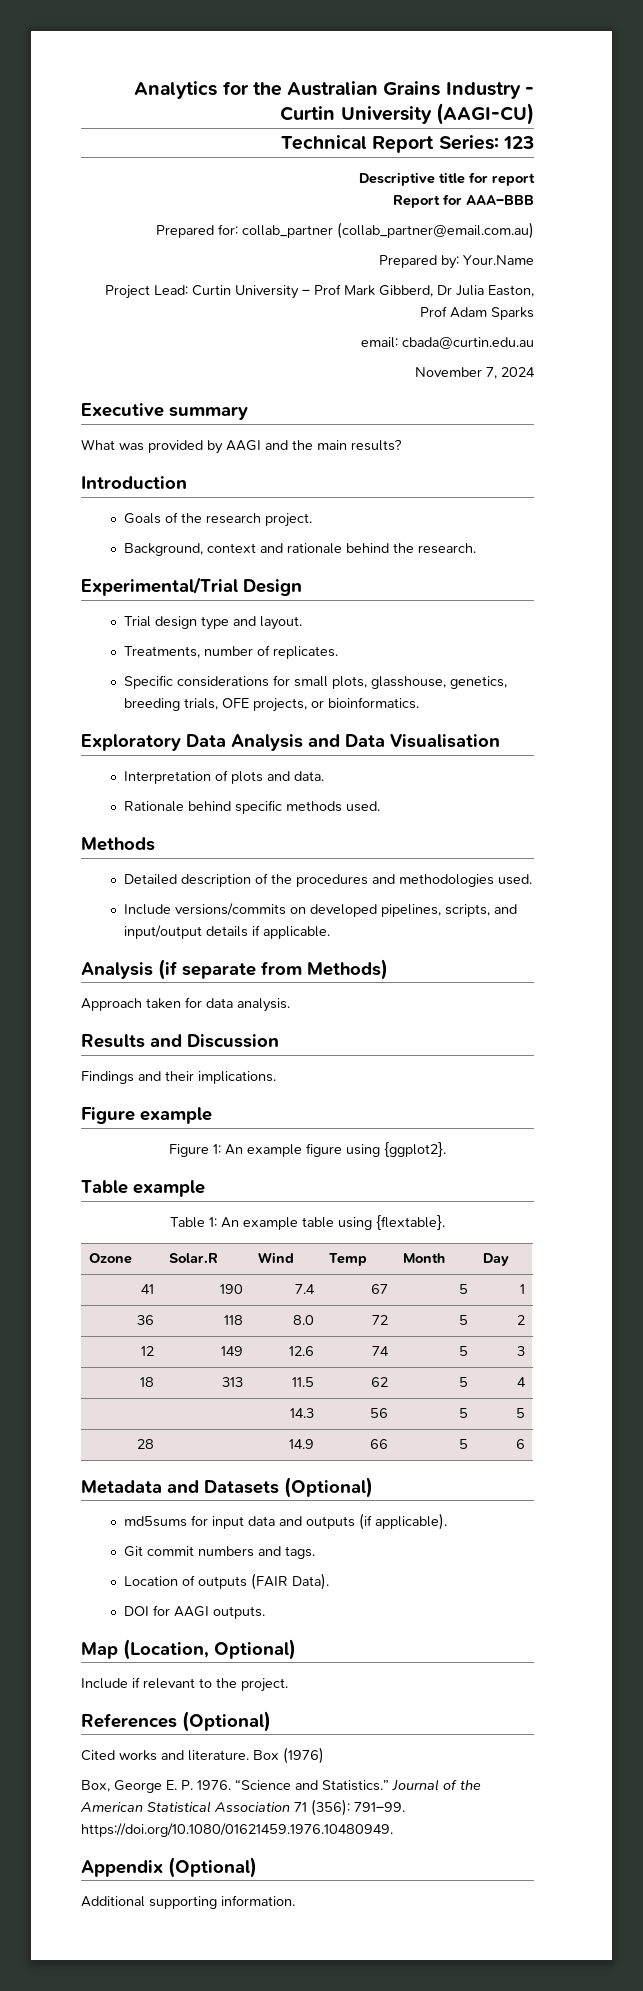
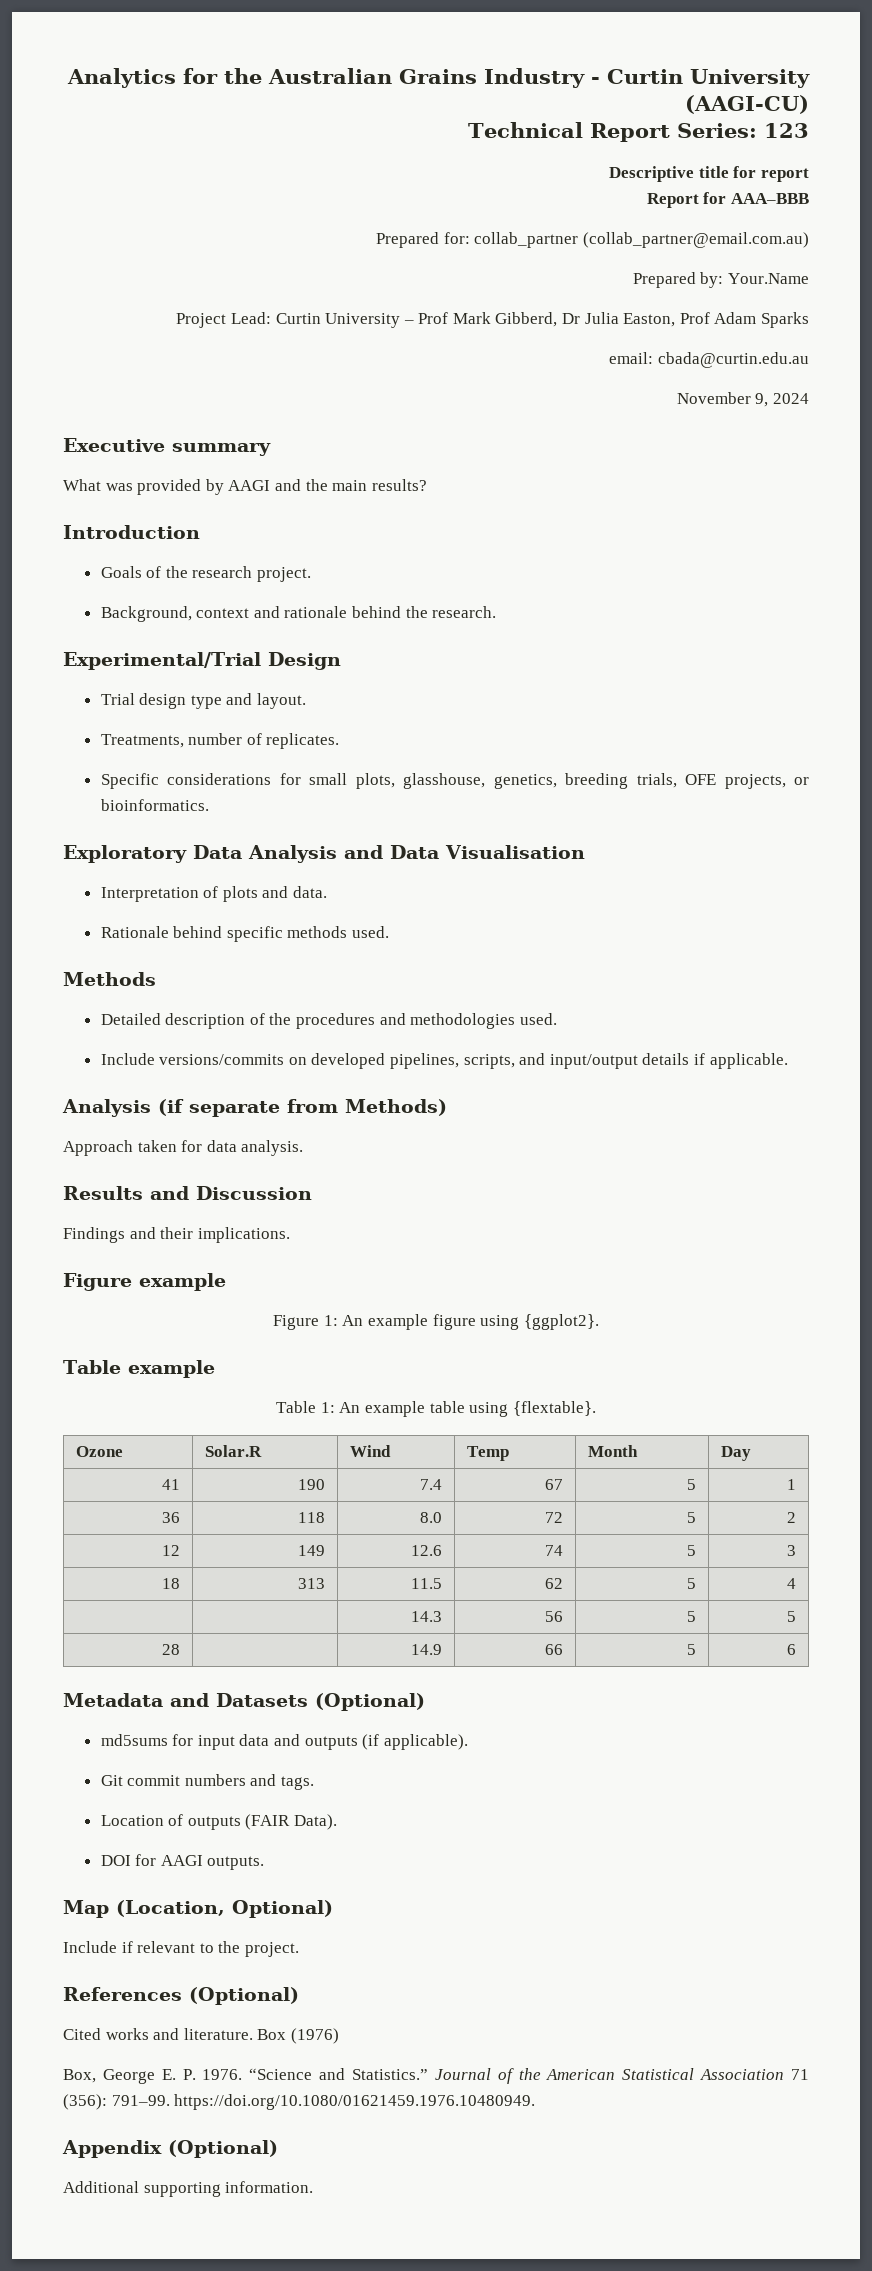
- November 7, 2024
+ November 9, 2024

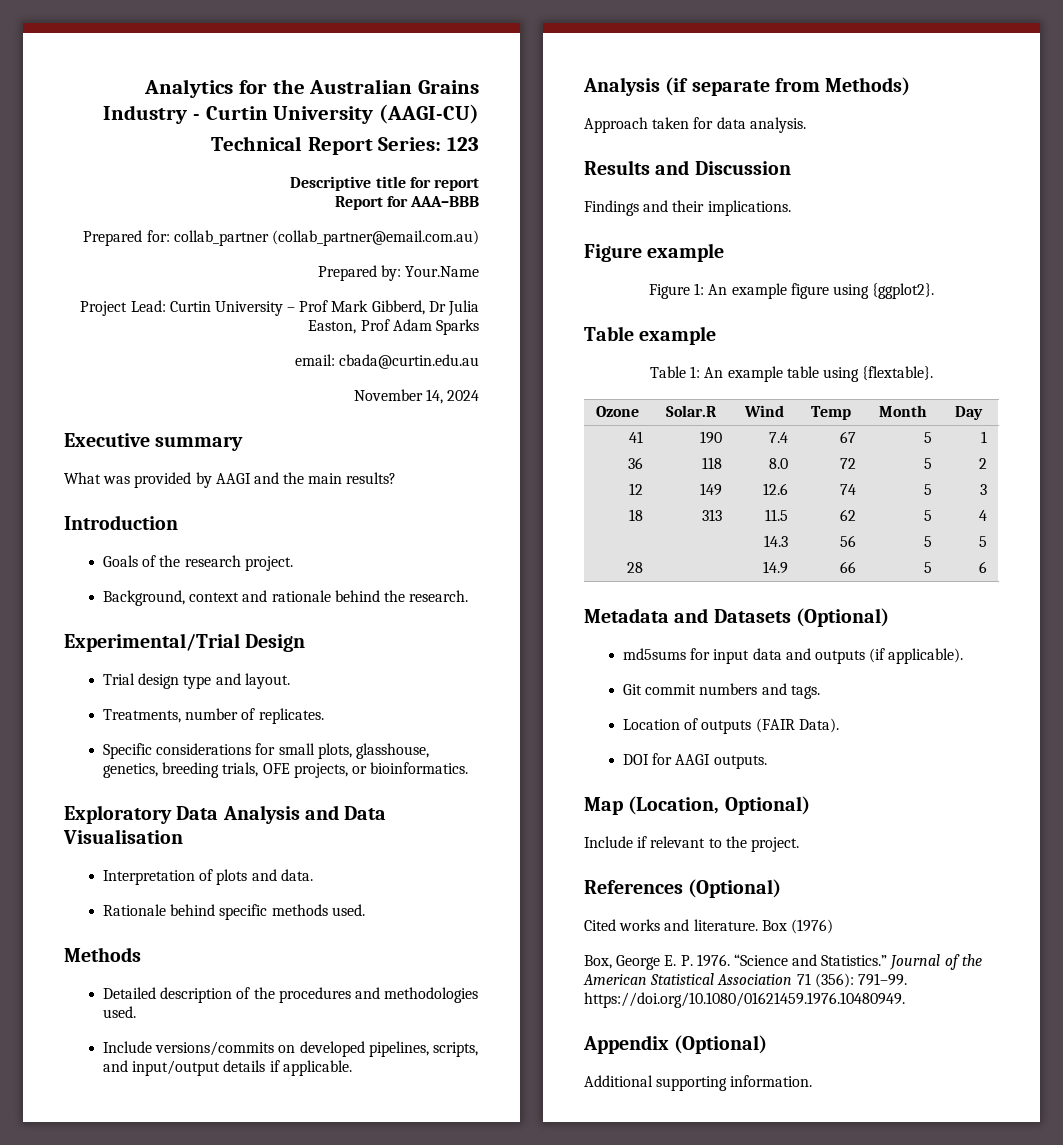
- November 9, 2024
+ November 14, 2024

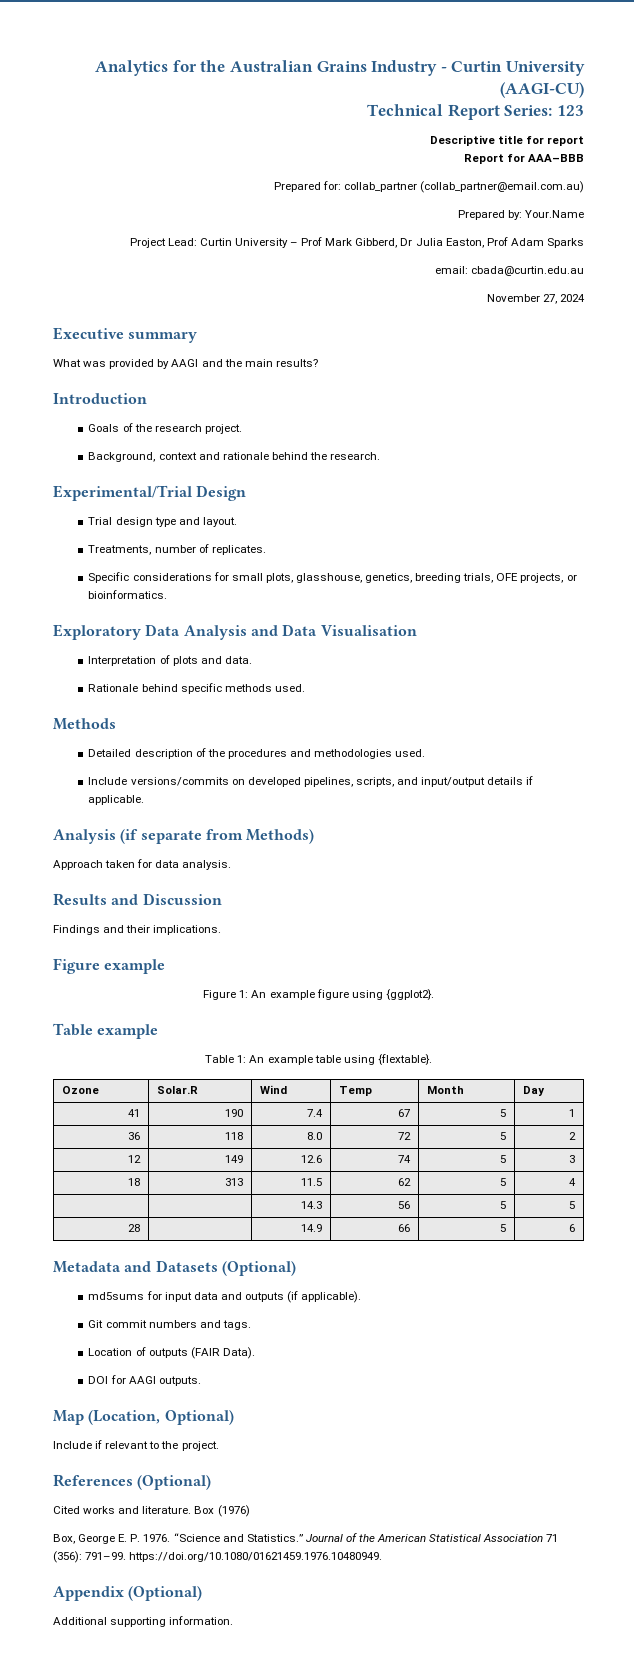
- November 14, 2024
+ November 27, 2024

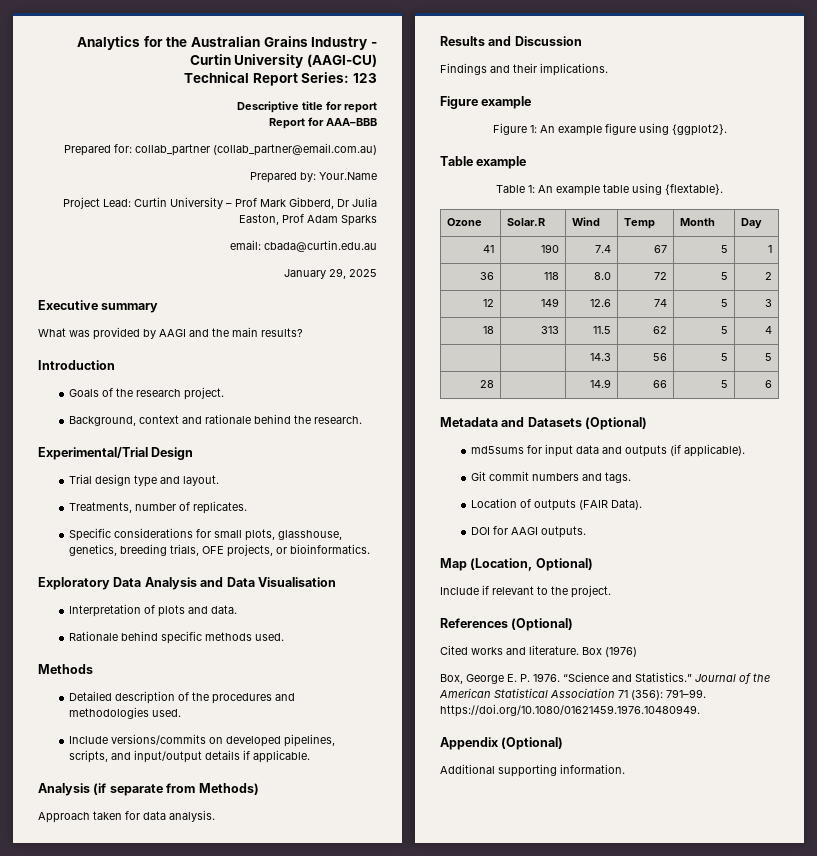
- November 27, 2024
+ January 29, 2025

